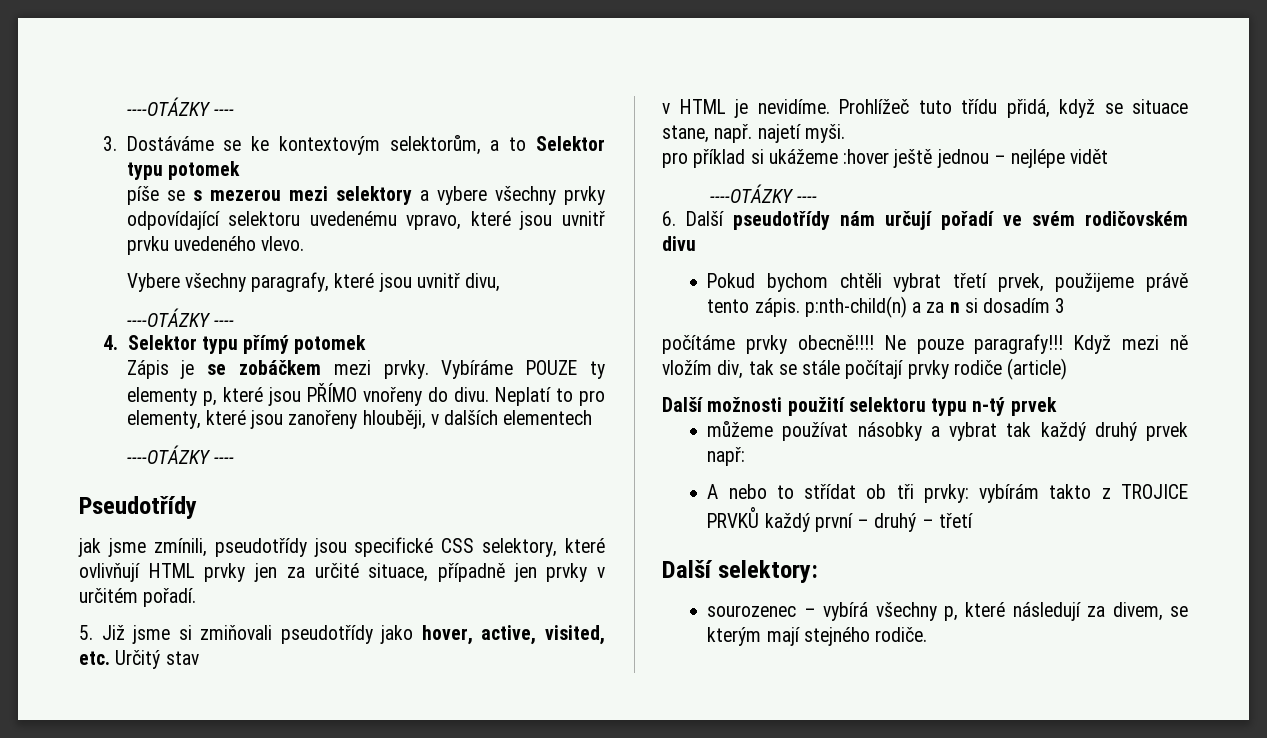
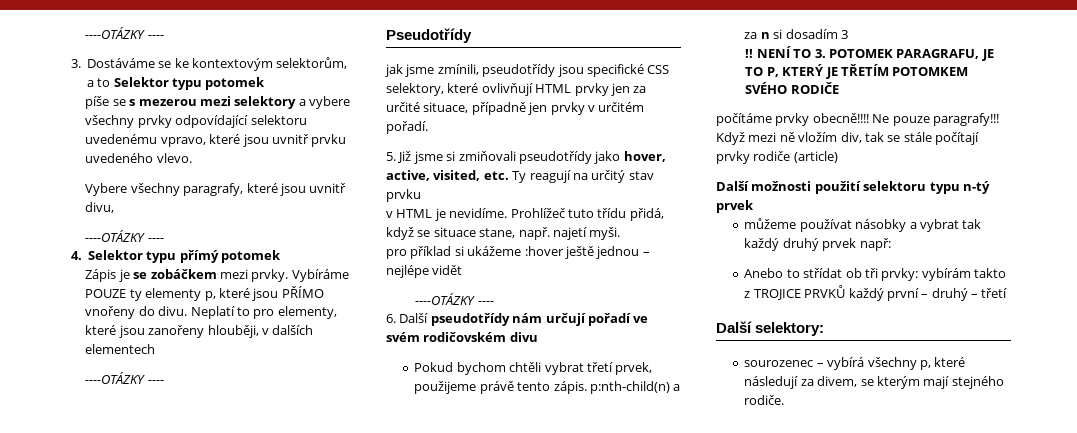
- 5. Již jsme si zmiňovali pseudotřídy jako hover, active, visited, etc. Určitý stav
+ 5. Již jsme si zmiňovali pseudotřídy jako hover, active, visited, etc. Ty reagují na určitý stav prvku
+ !! NENÍ TO 3. POTOMEK PARAGRAFU, JE TO P, KTERÝ JE TŘETÍM POTOMKEM SVÉHO RODIČE
- A nebo to střídat ob tři prvky: vybírám takto z TROJICE PRVKŮ každý první – druhý – třetí
+ Anebo to střídat ob tři prvky: vybírám takto z TROJICE PRVKŮ každý první – druhý – třetí

